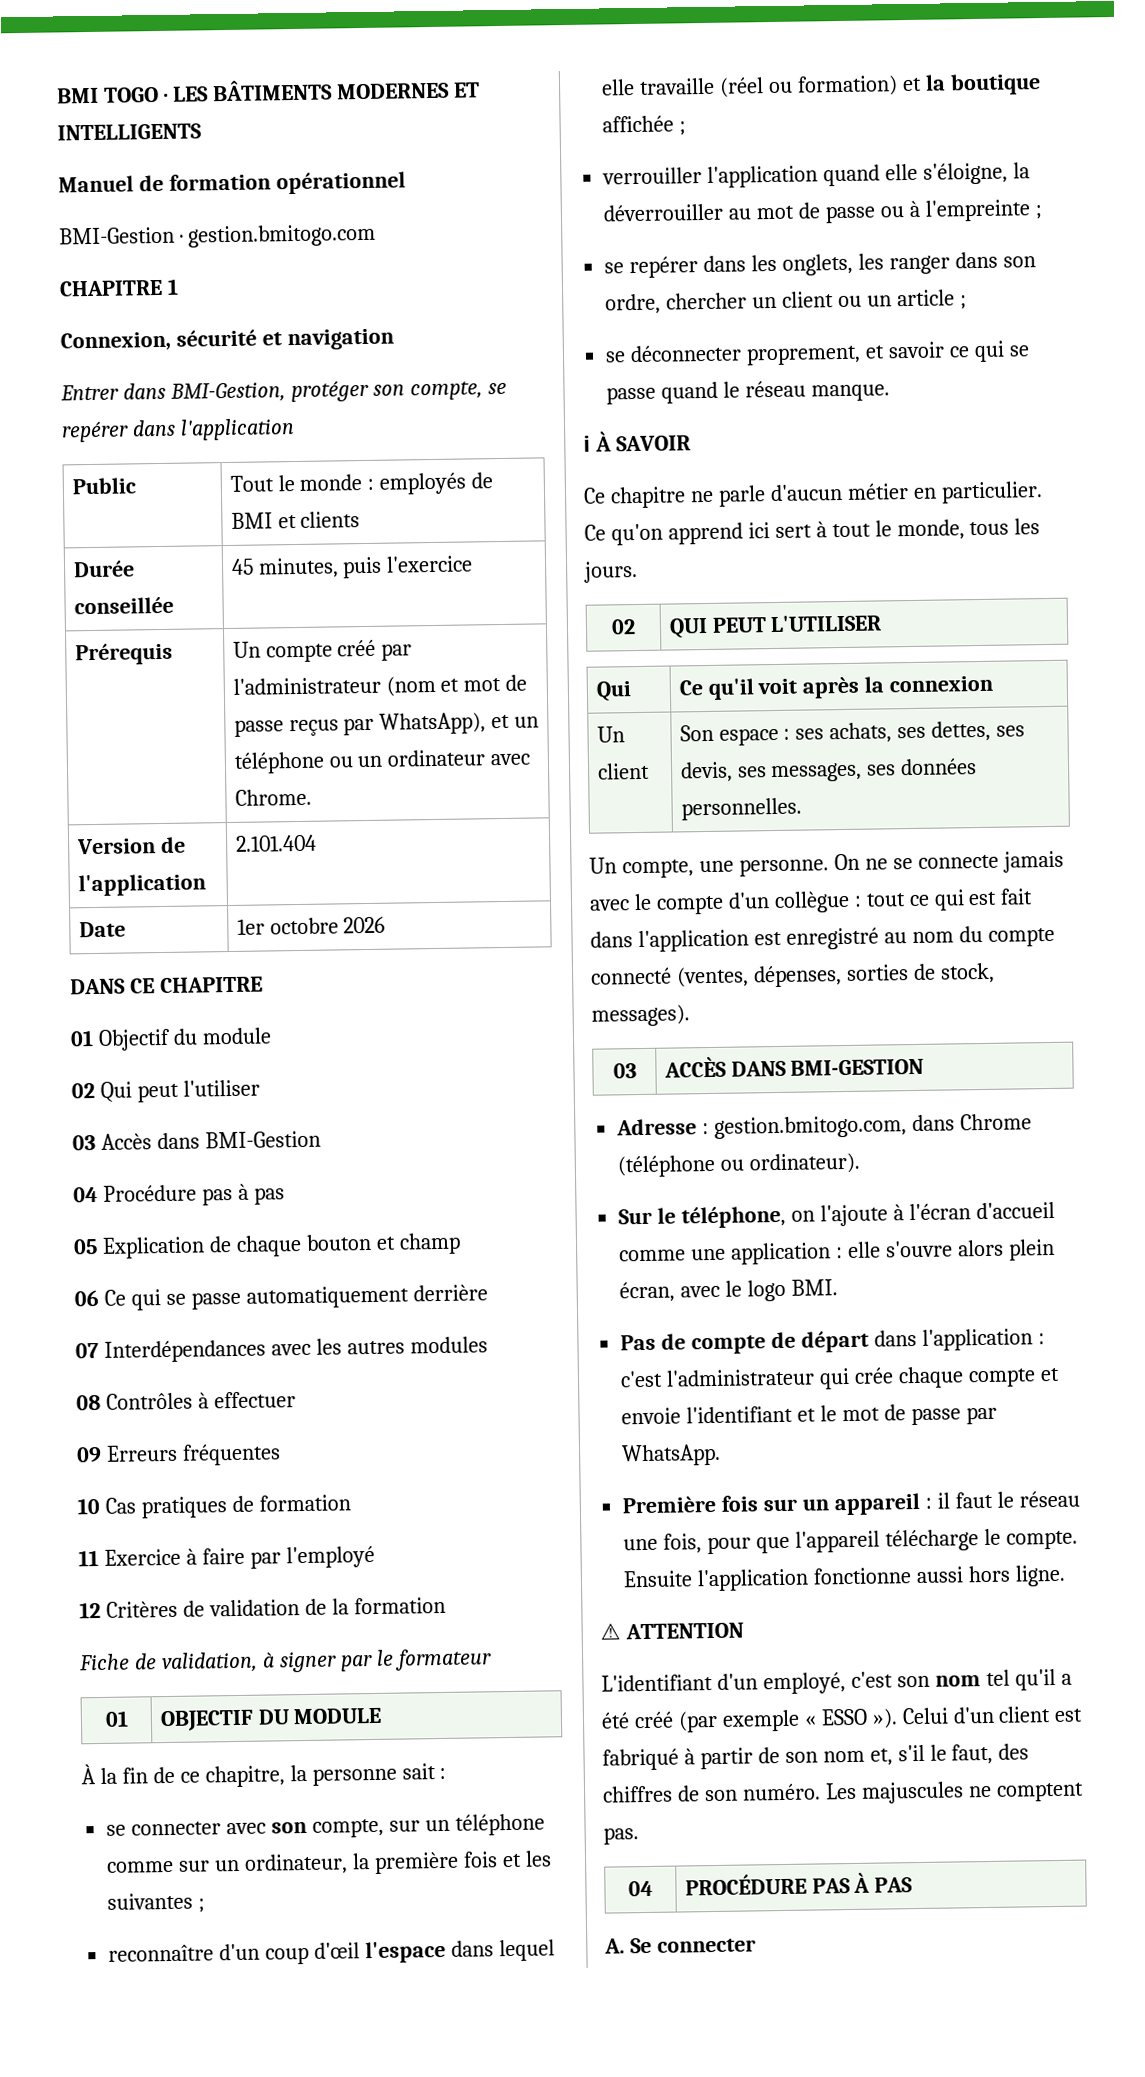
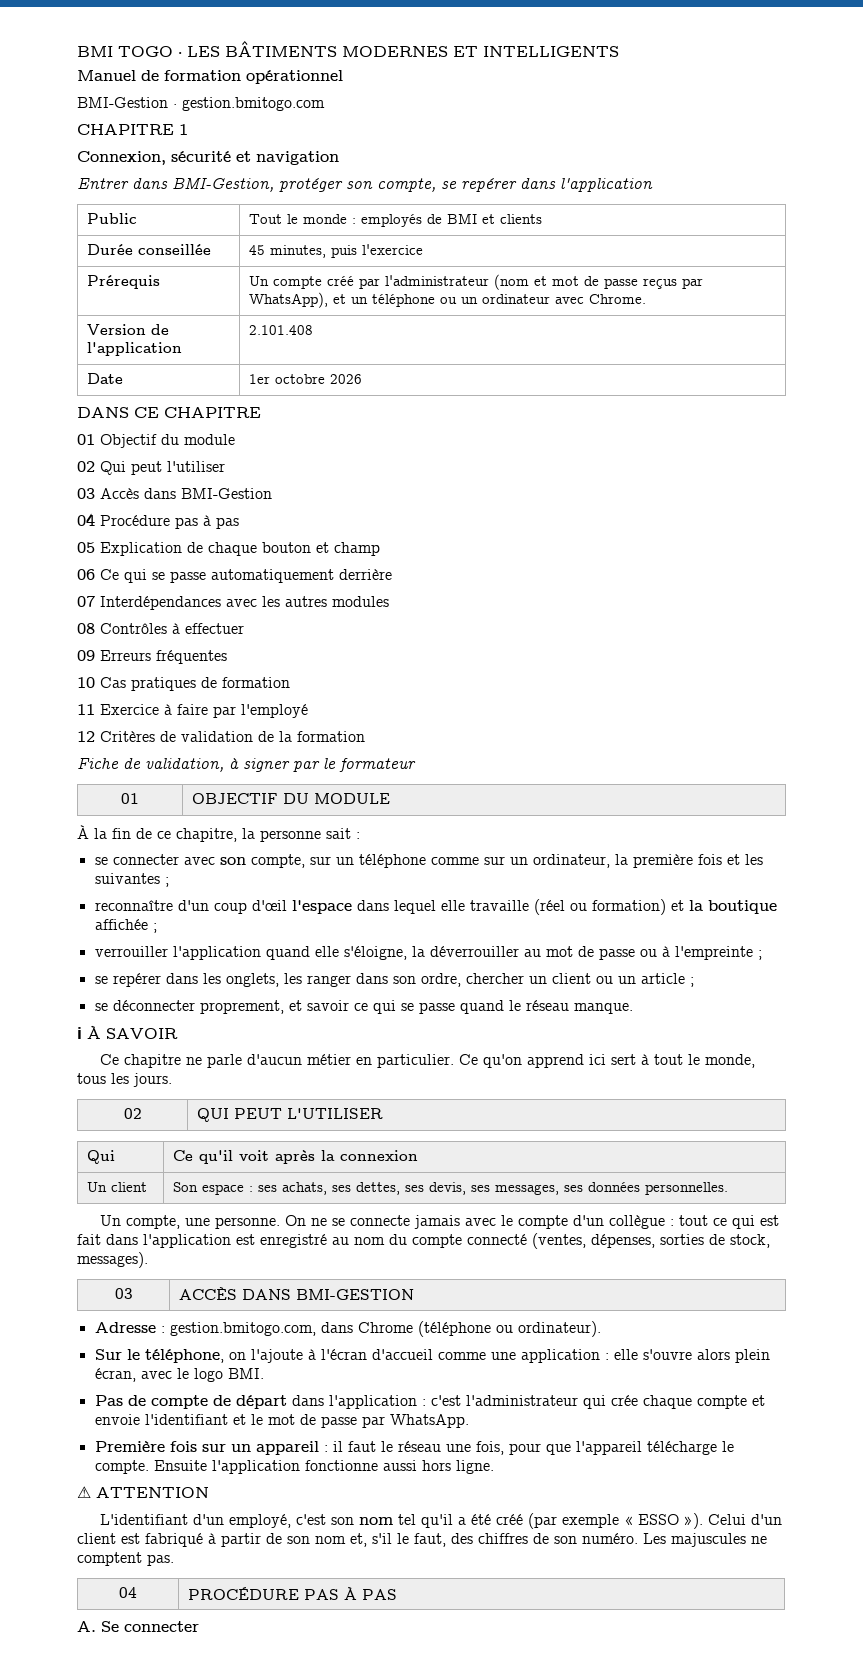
- Version de l'application | 2.101.404
+ Version de l'application | 2.101.408

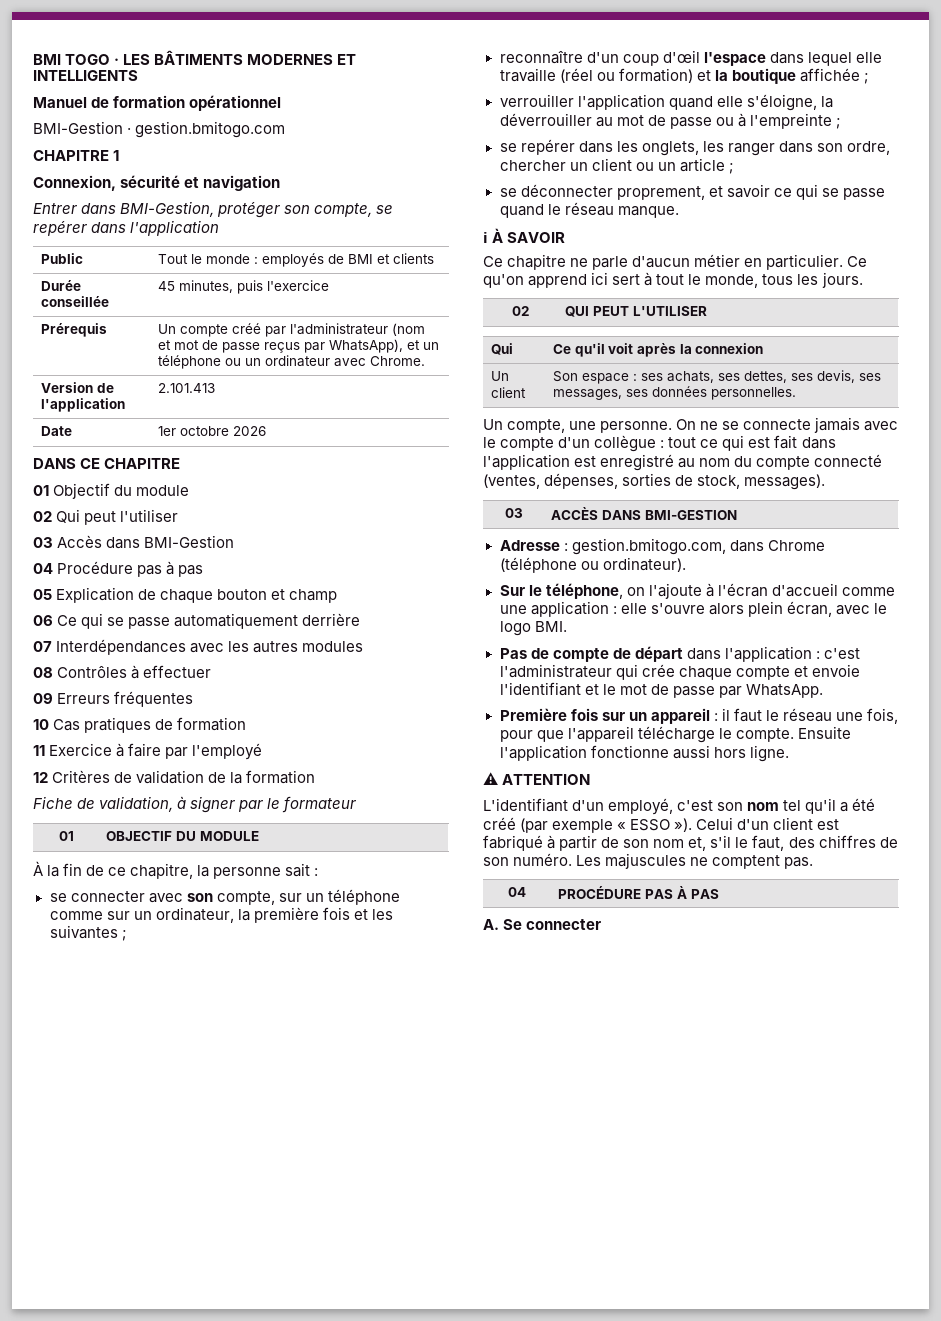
- Version de l'application | 2.101.408
+ Version de l'application | 2.101.413

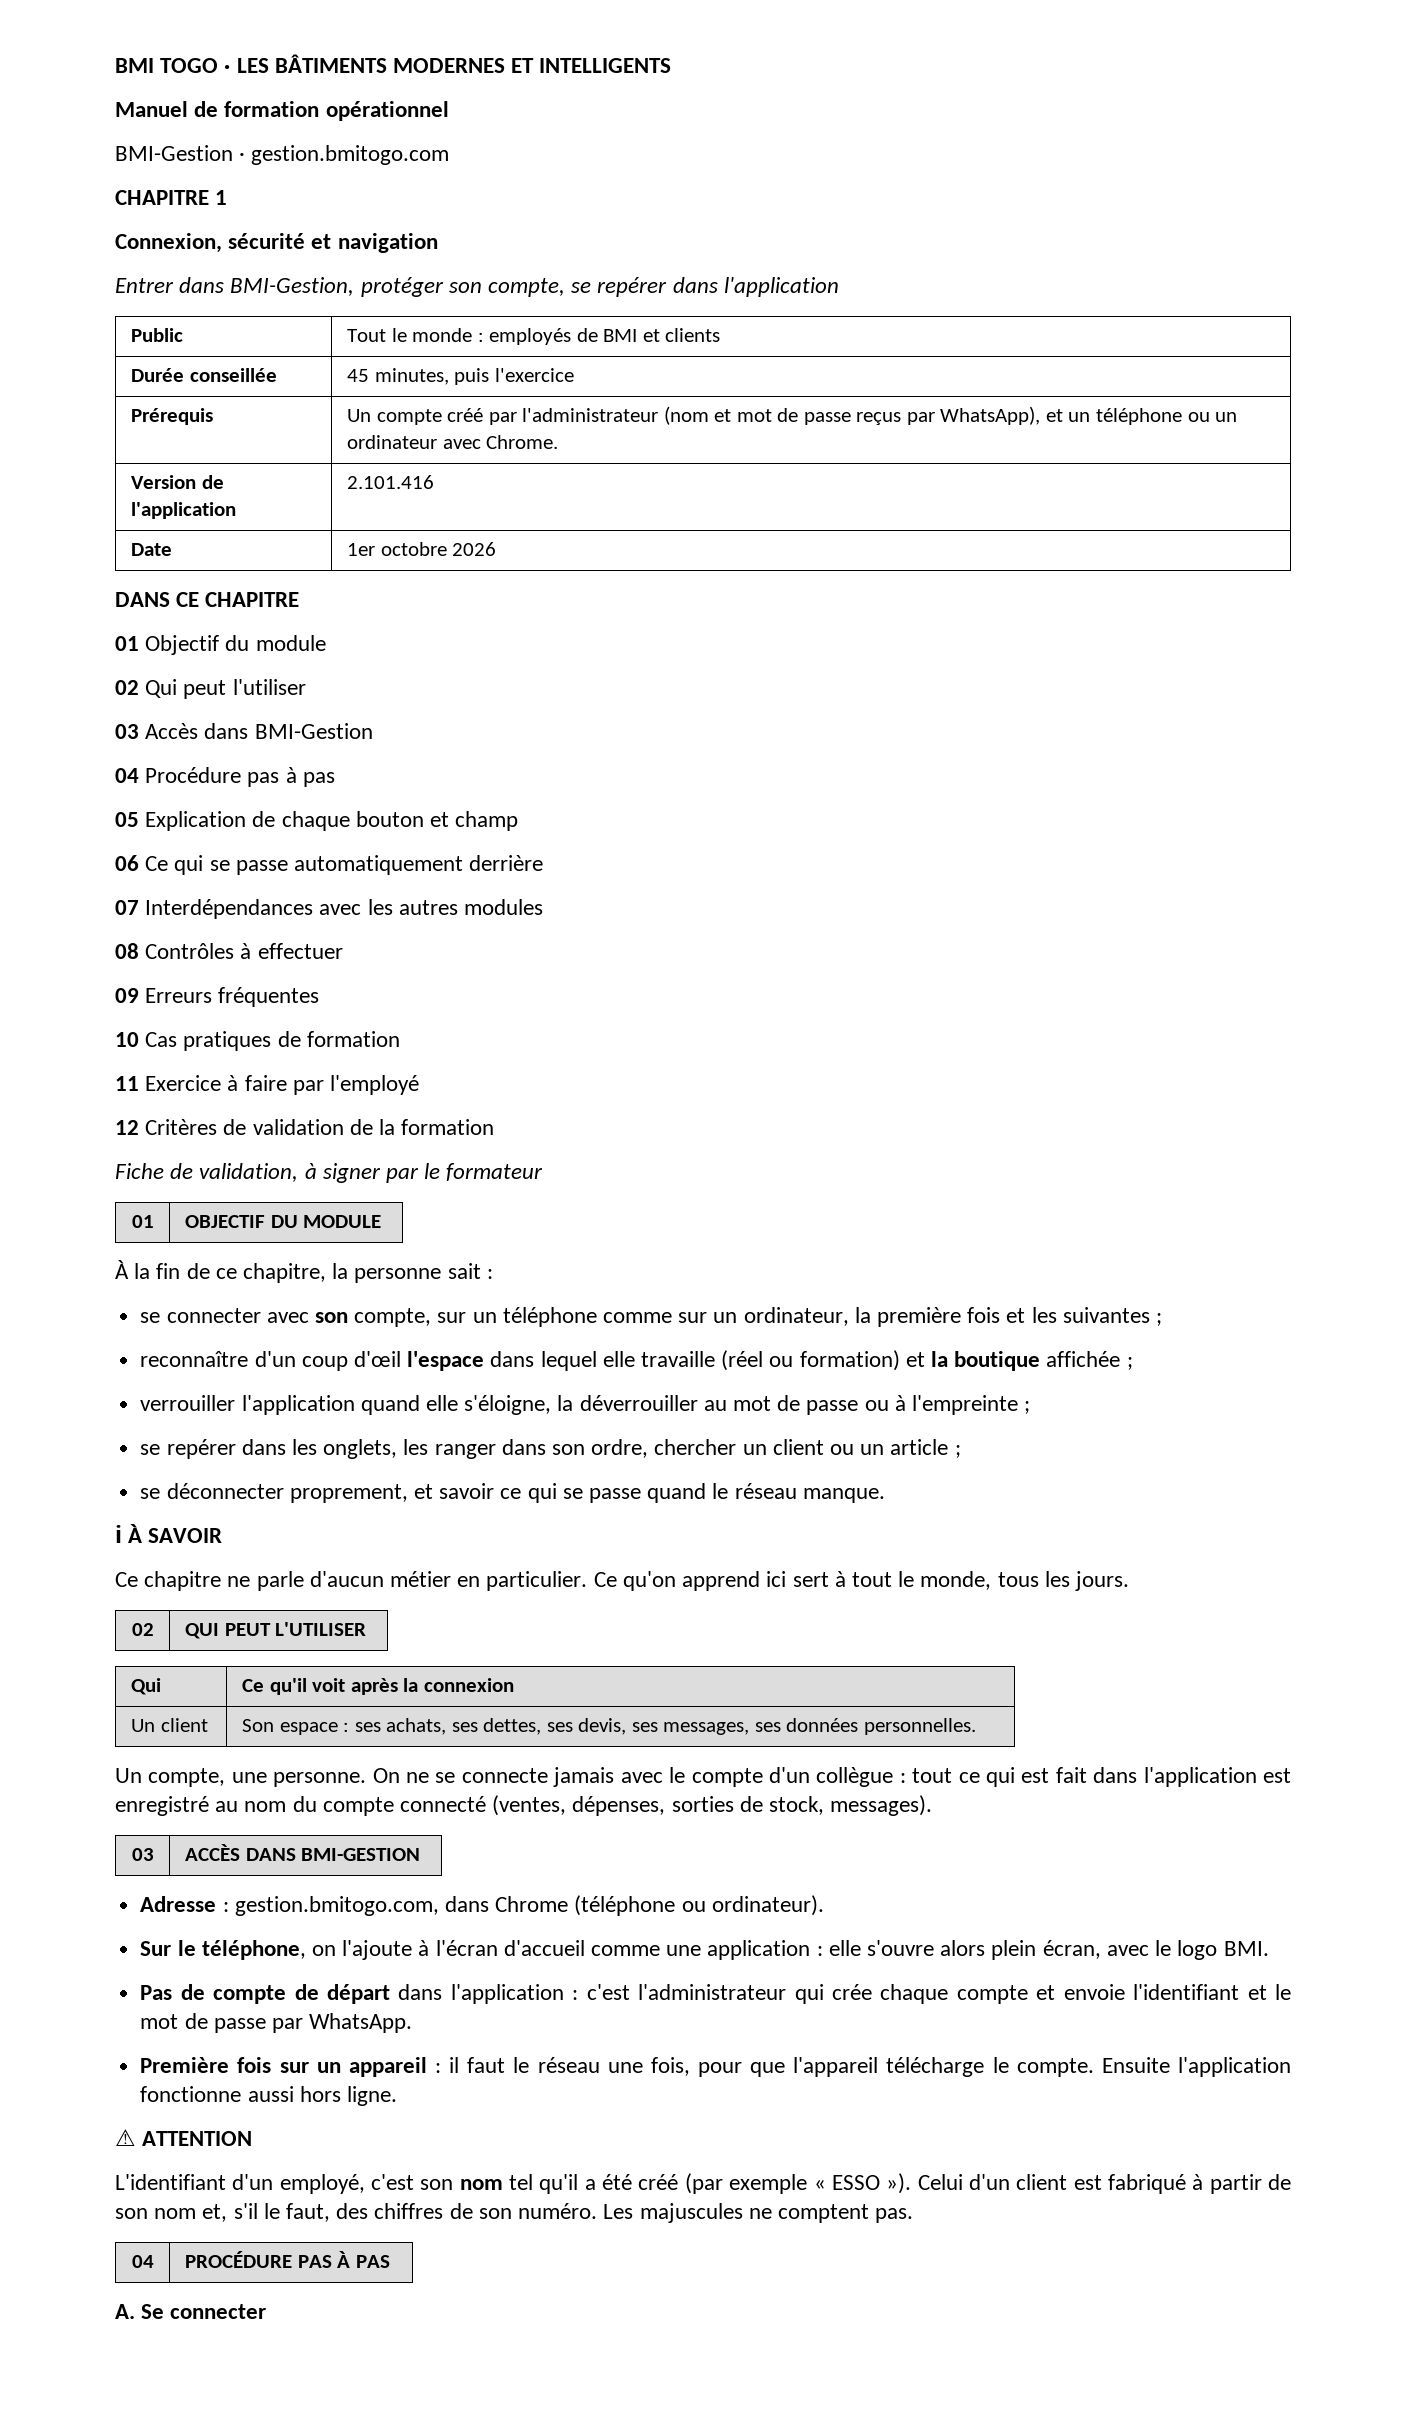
- Version de l'application | 2.101.413
+ Version de l'application | 2.101.416

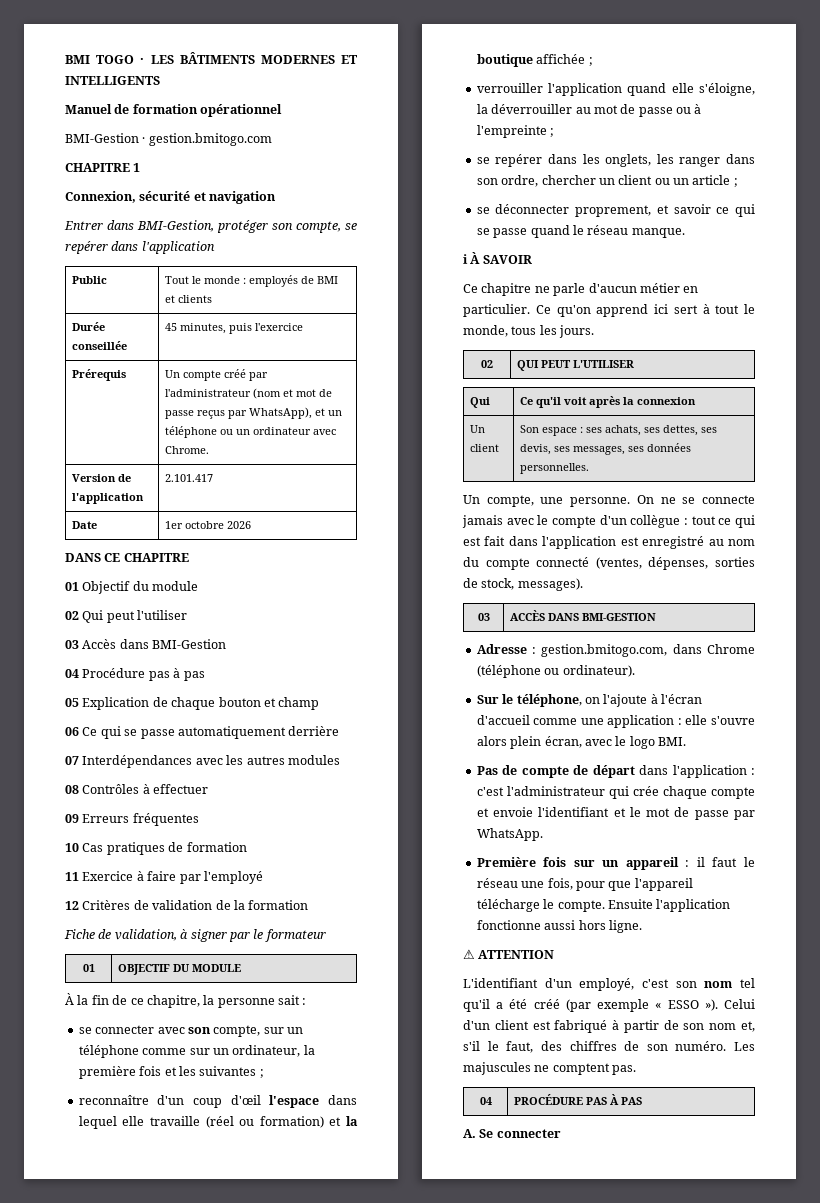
- Version de l'application | 2.101.416
+ Version de l'application | 2.101.417

